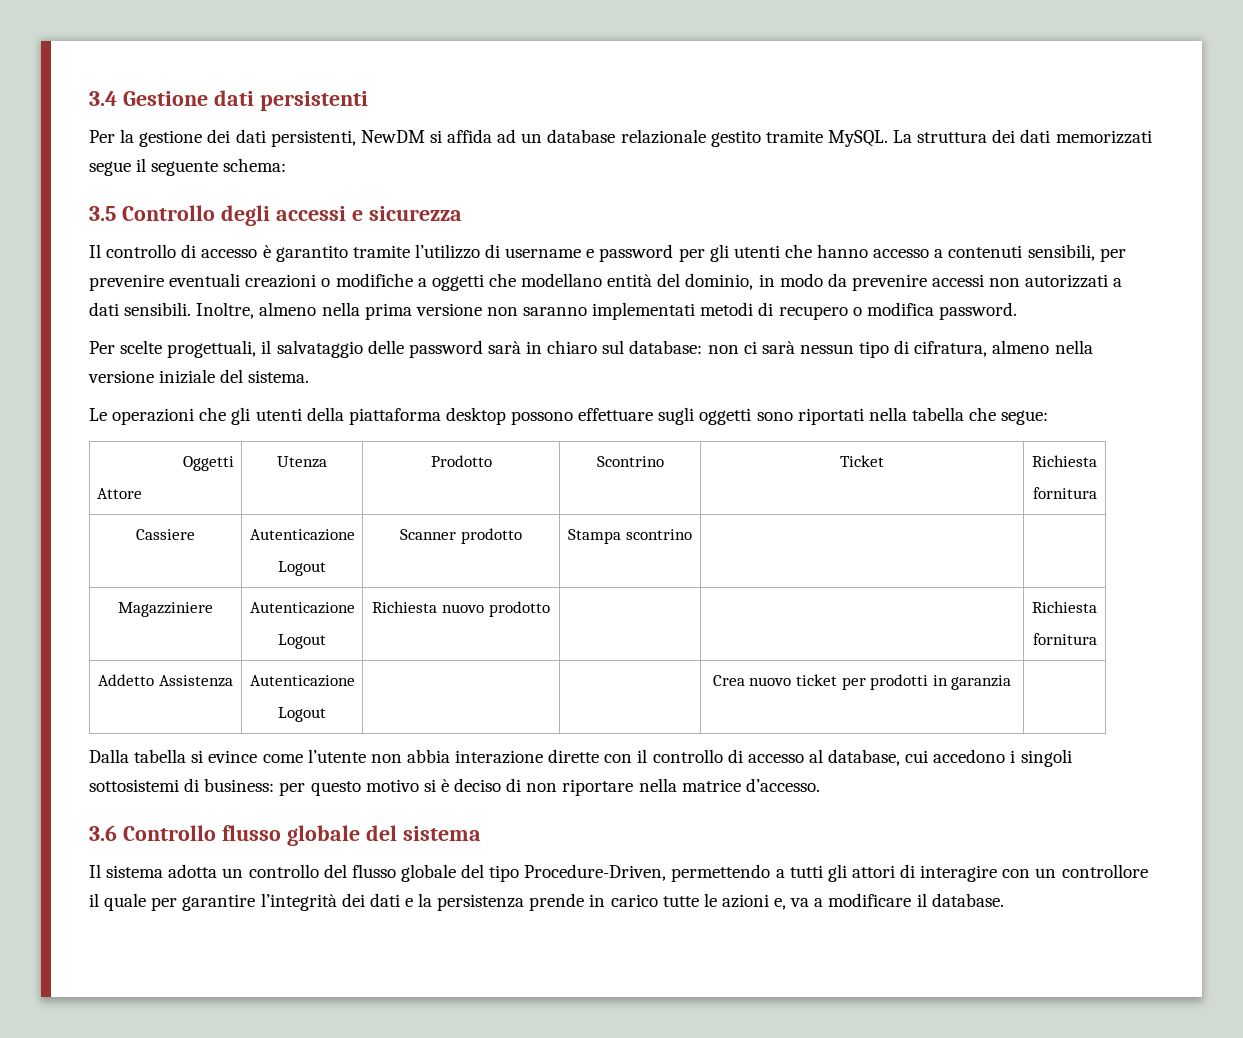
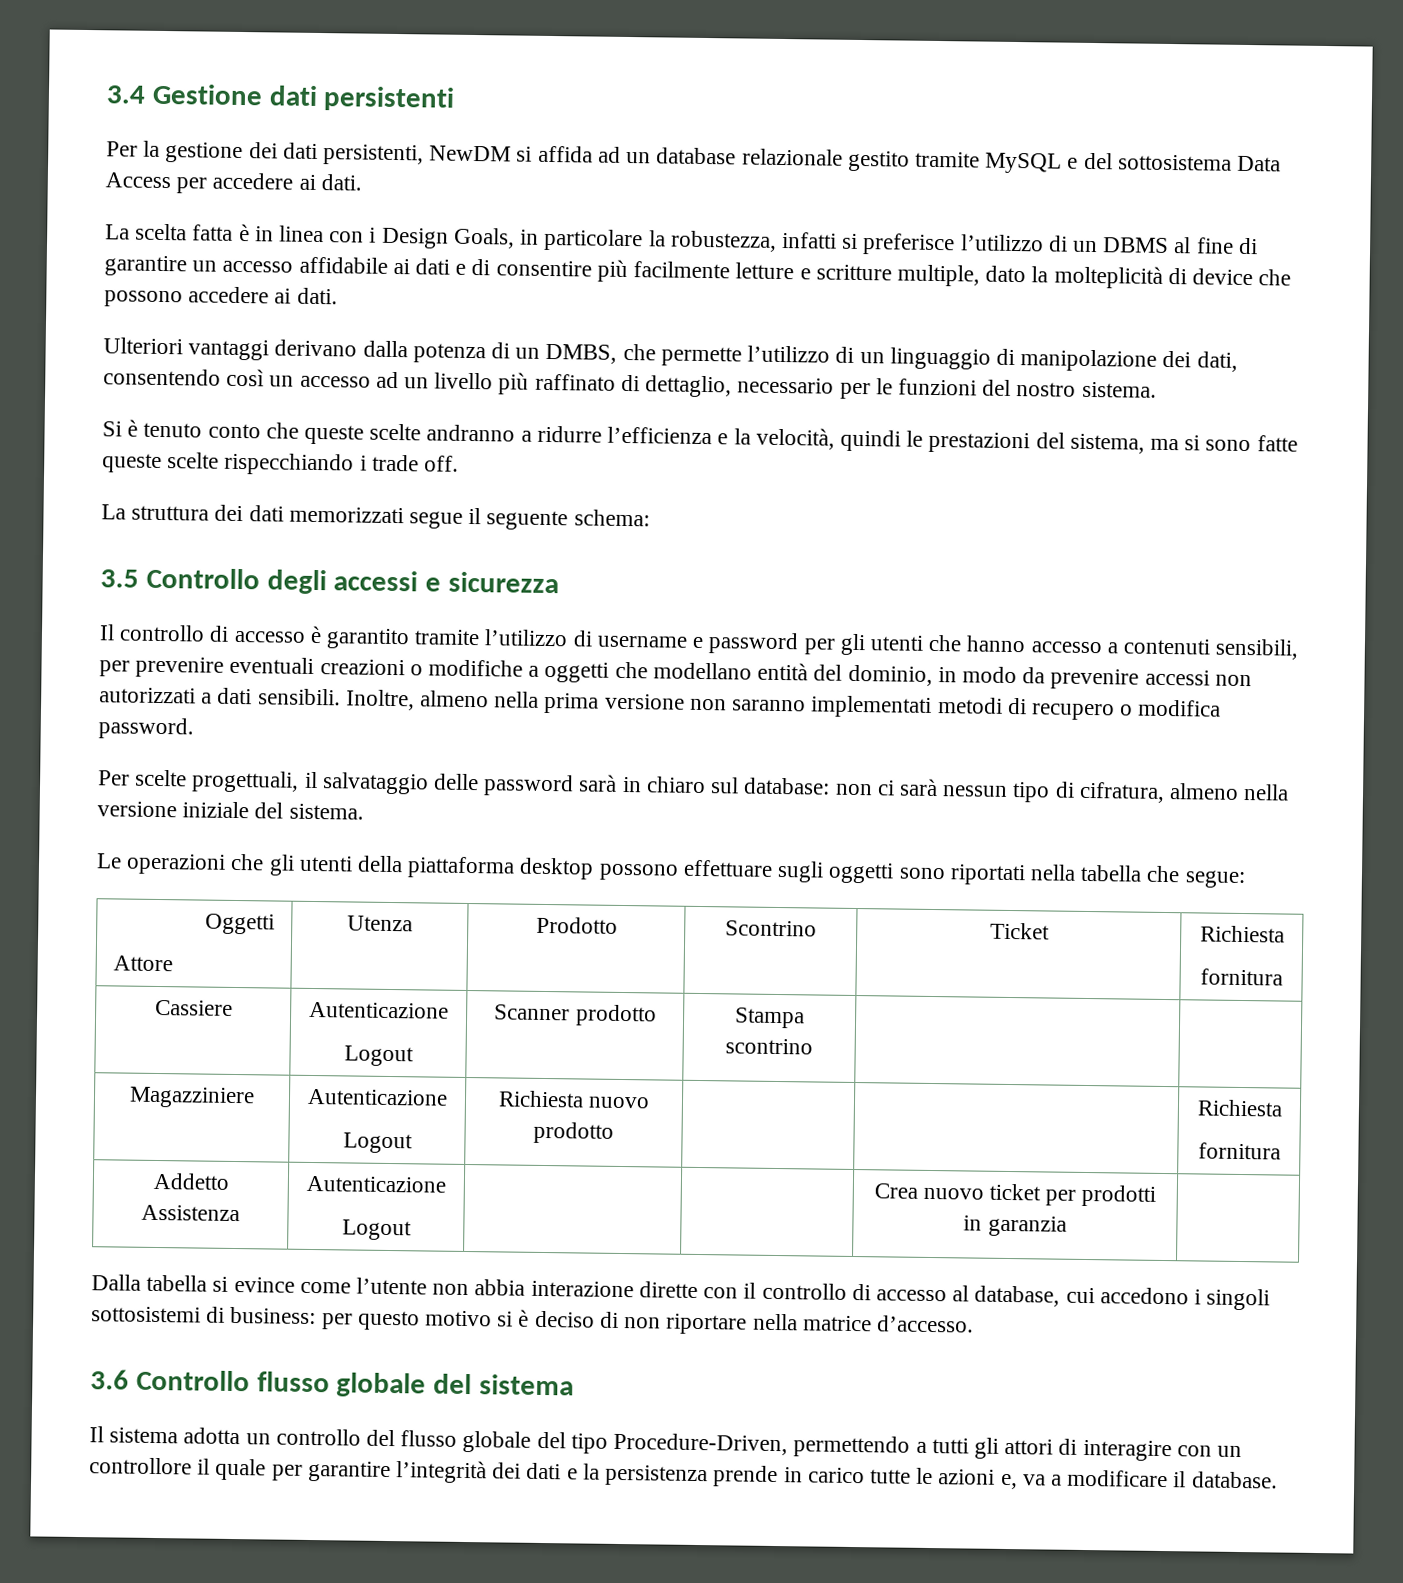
- Per la gestione dei dati persistenti, NewDM si affida ad un database relazionale gestito tramite MySQL. La struttura dei dati memorizzati segue il seguente schema:
+ Per la gestione dei dati persistenti, NewDM si affida ad un database relazionale gestito tramite MySQL e del sottosistema Data Access per accedere ai dati.
+ La scelta fatta è in linea con i Design Goals, in particolare la robustezza, infatti si preferisce l’utilizzo di un DBMS al fine di garantire un accesso affidabile ai dati e di consentire più facilmente letture e scritture multiple, dato la molteplicità di device che possono accedere ai dati.
+ Ulteriori vantaggi derivano dalla potenza di un DMBS, che permette l’utilizzo di un linguaggio di manipolazione dei dati, consentendo così un accesso ad un livello più raffinato di dettaglio, necessario per le funzioni del nostro sistema.
+ Si è tenuto conto che queste scelte andranno a ridurre l’efficienza e la velocità, quindi le prestazioni del sistema, ma si sono fatte queste scelte rispecchiando i trade off.
+ La struttura dei dati memorizzati segue il seguente schema:

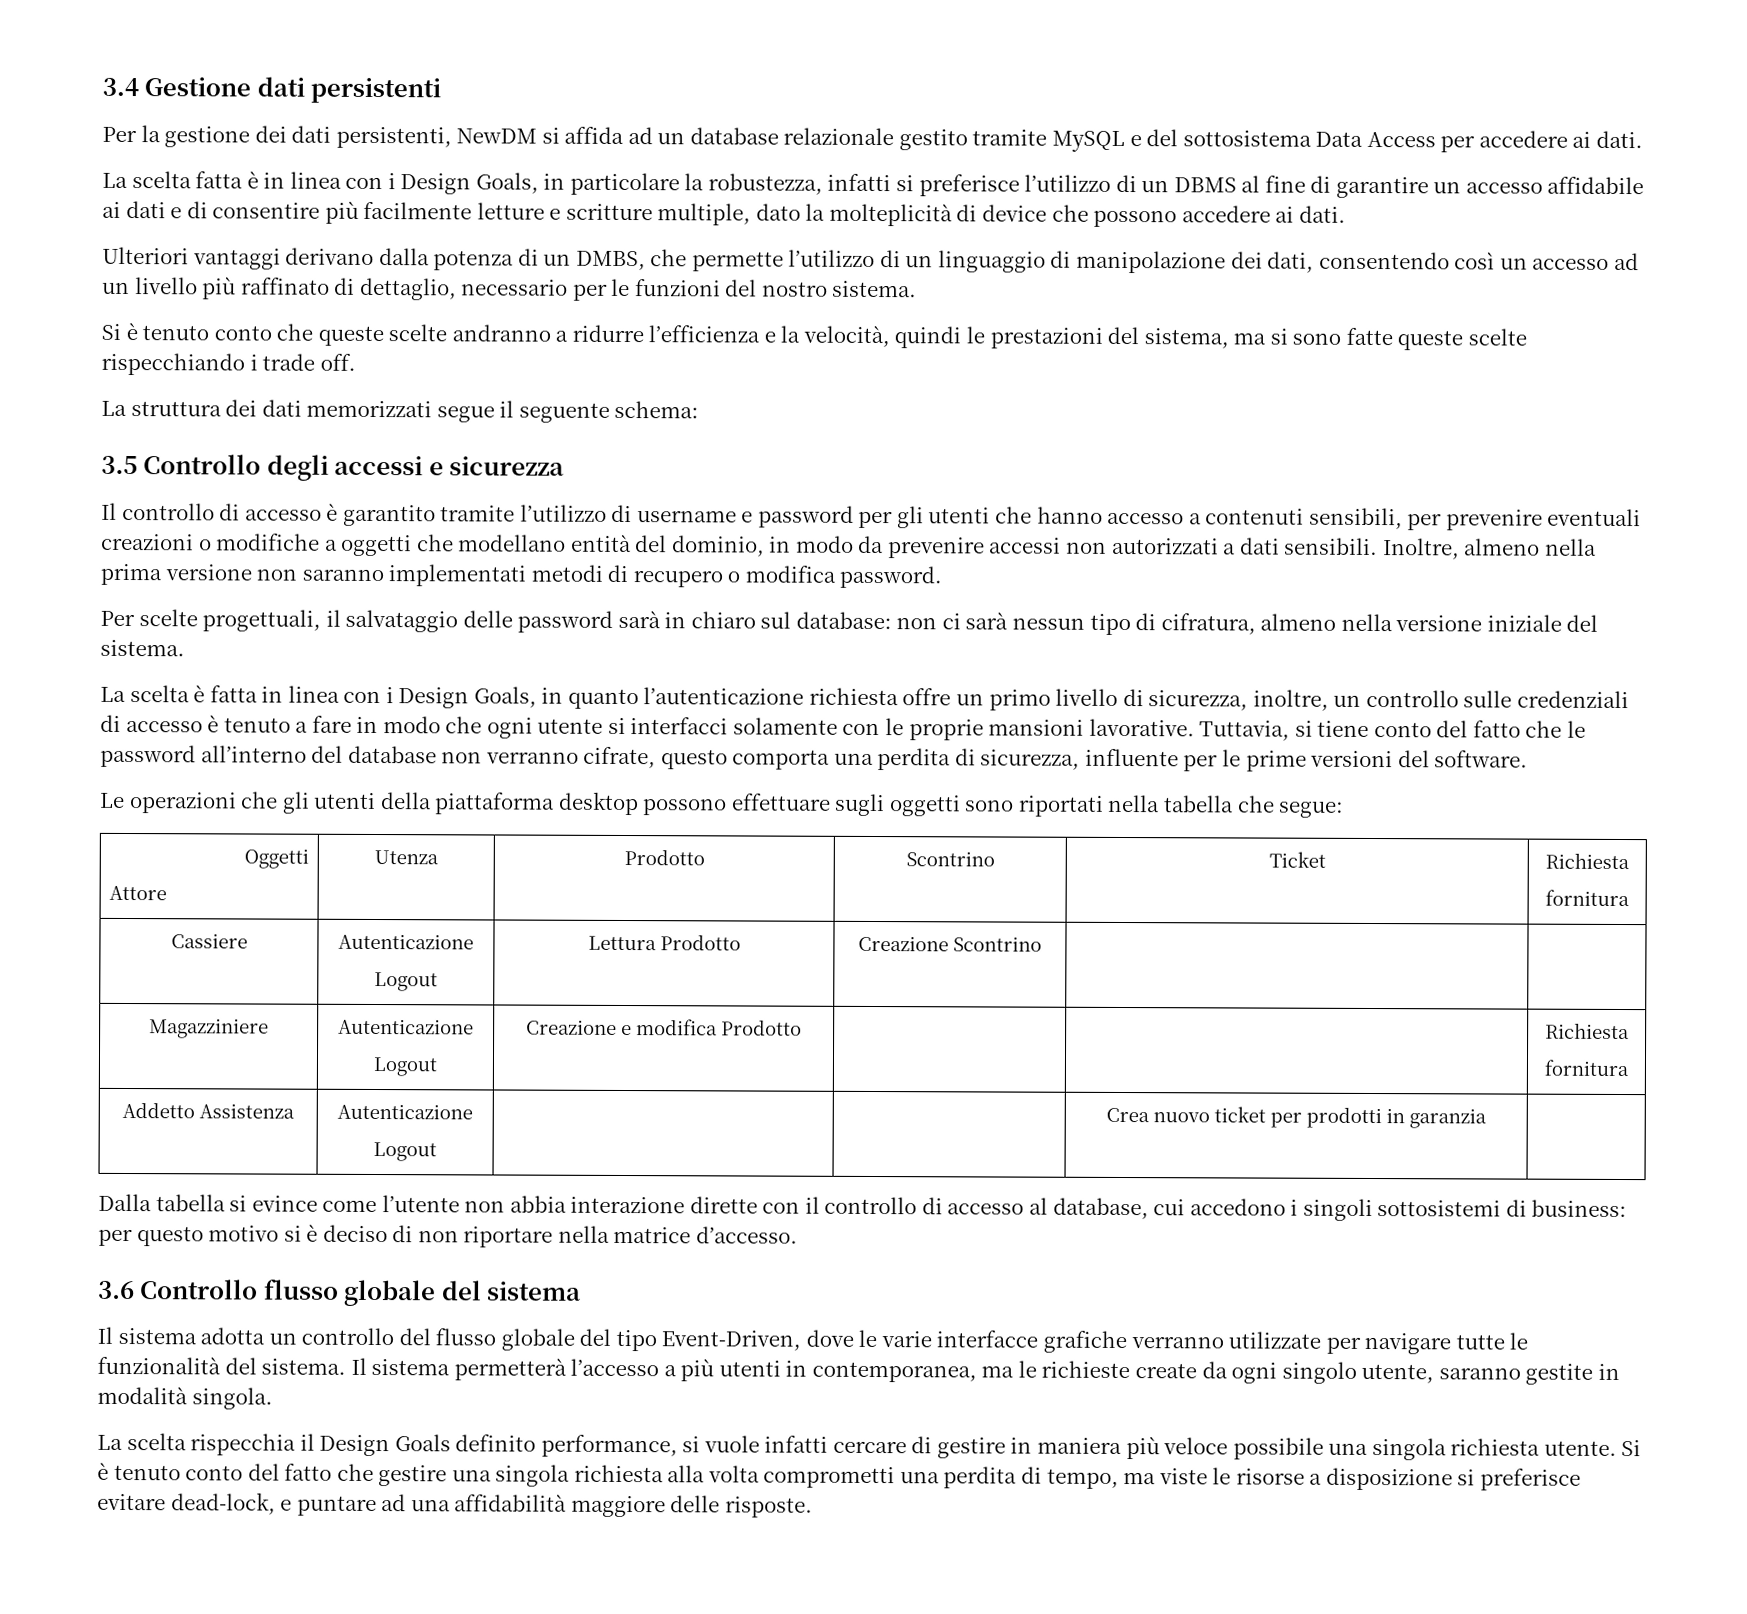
+ La scelta è fatta in linea con i Design Goals, in quanto l’autenticazione richiesta offre un primo livello di sicurezza, inoltre, un controllo sulle credenziali di accesso è tenuto a fare in modo che ogni utente si interfacci solamente con le proprie mansioni lavorative. Tuttavia, si tiene conto del fatto che le password all’interno del database non verranno cifrate, questo comporta una perdita di sicurezza, influente per le prime versioni del software.
  Cassiere | Autenticazione
- Logout | Scanner prodotto | Stampa scontrino | |
+ Logout | Lettura Prodotto | Creazione Scontrino | |
  Magazziniere | Autenticazione
- Logout | Richiesta nuovo prodotto | | | Richiesta
+ Logout | Creazione e modifica Prodotto | | | Richiesta
- Il sistema adotta un controllo del flusso globale del tipo Procedure-Driven, permettendo a tutti gli attori di interagire con un controllore il quale per garantire l’integrità dei dati e la persistenza prende in carico tutte le azioni e, va a modificare il database.
+ Il sistema adotta un controllo del flusso globale del tipo Event-Driven, dove le varie interfacce grafiche verranno utilizzate per navigare tutte le funzionalità del sistema. Il sistema permetterà l’accesso a più utenti in contemporanea, ma le richieste create da ogni singolo utente, saranno gestite in modalità singola.
+ La scelta rispecchia il Design Goals definito performance, si vuole infatti cercare di gestire in maniera più veloce possibile una singola richiesta utente. Si è tenuto conto del fatto che gestire una singola richiesta alla volta comprometti una perdita di tempo, ma viste le risorse a disposizione si preferisce evitare dead-lock, e puntare ad una affidabilità maggiore delle risposte.

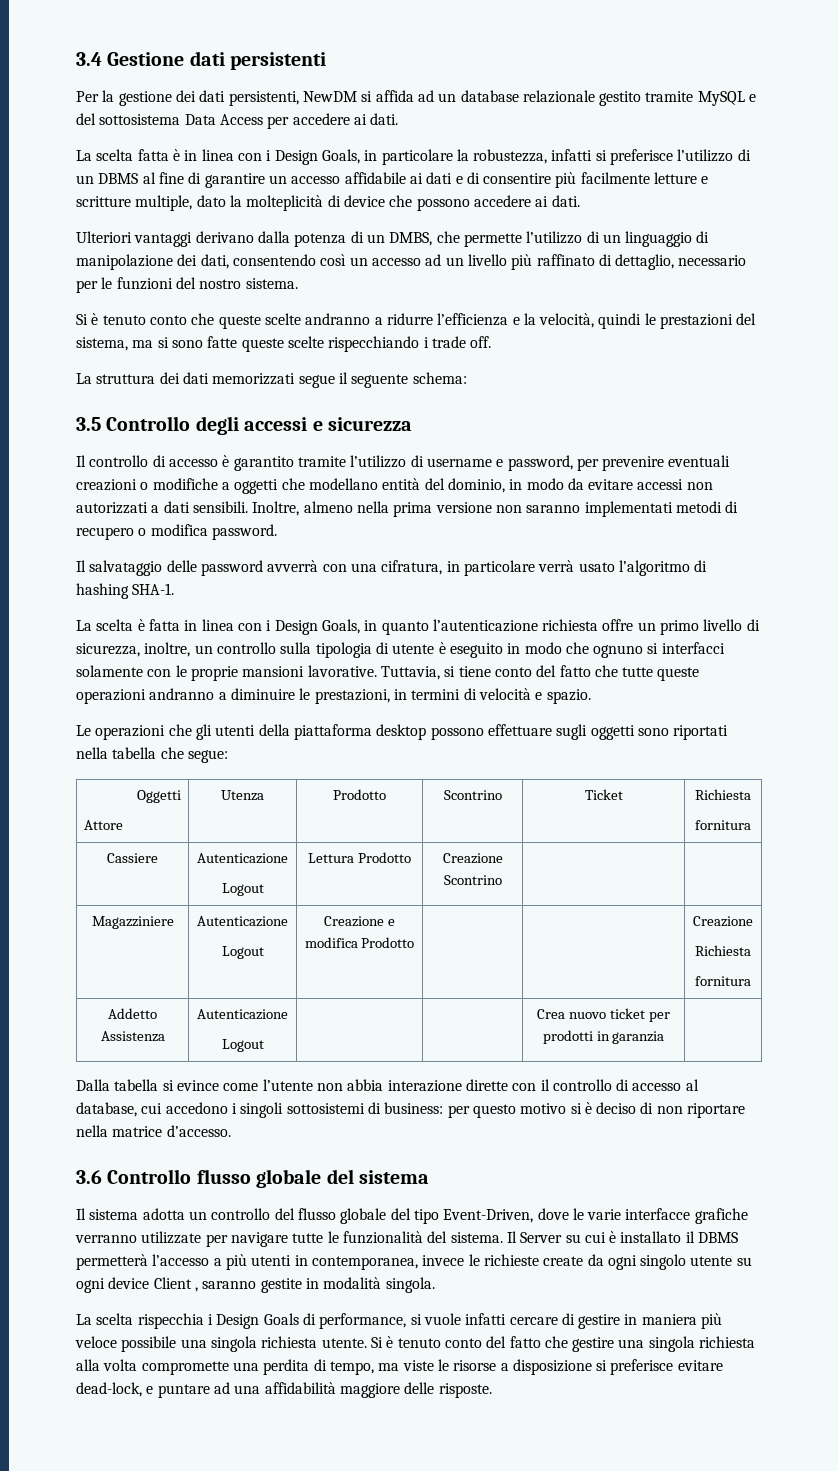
- Il controllo di accesso è garantito tramite l’utilizzo di username e password per gli utenti che hanno accesso a contenuti sensibili, per prevenire eventuali creazioni o modifiche a oggetti che modellano entità del dominio, in modo da prevenire accessi non autorizzati a dati sensibili.
+ Il controllo di accesso è garantito tramite l’utilizzo di username e password, per prevenire eventuali creazioni o modifiche a oggetti che modellano entità del dominio, in modo da evitare accessi non autorizzati a dati sensibili.
- Per scelte progettuali, il salvataggio delle password sarà in chiaro sul database: non ci sarà nessun tipo di cifratura, almeno nella versione iniziale del sistema.
+ Il salvataggio delle password avverrà con una cifratura, in particolare verrà usato l’algoritmo di hashing SHA-1.
- La scelta è fatta in linea con i Design Goals, in quanto l’autenticazione richiesta offre un primo livello di sicurezza, inoltre, un controllo sulle credenziali di accesso è tenuto a fare in modo che ogni utente si interfacci solamente con le proprie mansioni lavorative.
+ La scelta è fatta in linea con i Design Goals, in quanto l’autenticazione richiesta offre un primo livello di sicurezza, inoltre, un controllo sulla tipologia di utente è eseguito in modo che ognuno si interfacci solamente con le proprie mansioni lavorative.
- Tuttavia, si tiene conto del fatto che le password all’interno del database non verranno cifrate, questo comporta una perdita di sicurezza, influente per le prime versioni del software.
+ Tuttavia, si tiene conto del fatto che tutte queste operazioni andranno a diminuire le prestazioni, in termini di velocità e spazio.
  Magazziniere | Autenticazione
- Logout | Creazione e modifica Prodotto | | | Richiesta
+ Logout | Creazione e modifica Prodotto | | | Creazione
+ Richiesta
- Il sistema permetterà l’accesso a più utenti in contemporanea, ma le richieste create da ogni singolo utente, saranno gestite in modalità singola.
+ Il Server su cui è installato il DBMS permetterà l’accesso a più utenti in contemporanea, invece le richieste create da ogni singolo utente su ogni device Client , saranno gestite in modalità singola.
- La scelta rispecchia il Design Goals definito performance, si vuole infatti cercare di gestire in maniera più veloce possibile una singola richiesta utente.
+ La scelta rispecchia i Design Goals di performance, si vuole infatti cercare di gestire in maniera più veloce possibile una singola richiesta utente.
- Si è tenuto conto del fatto che gestire una singola richiesta alla volta comprometti una perdita di tempo, ma viste le risorse a disposizione si preferisce evitare dead-lock, e puntare ad una affidabilità maggiore delle risposte.
+ Si è tenuto conto del fatto che gestire una singola richiesta alla volta compromette una perdita di tempo, ma viste le risorse a disposizione si preferisce evitare dead-lock, e puntare ad una affidabilità maggiore delle risposte.

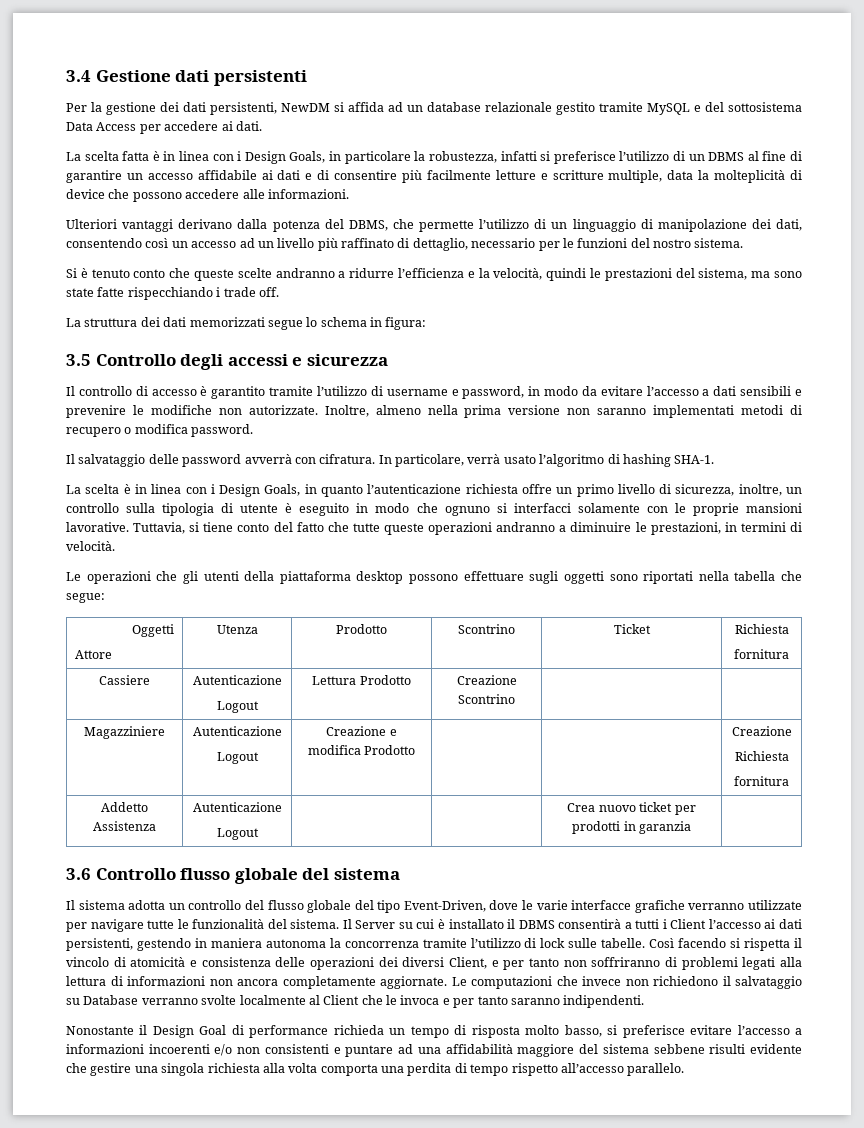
- La scelta fatta è in linea con i Design Goals, in particolare la robustezza, infatti si preferisce l’utilizzo di un DBMS al fine di garantire un accesso affidabile ai dati e di consentire più facilmente letture e scritture multiple, dato la molteplicità di device che possono accedere ai dati.
+ La scelta fatta è in linea con i Design Goals, in particolare la robustezza, infatti si preferisce l’utilizzo di un DBMS al fine di garantire un accesso affidabile ai dati e di consentire più facilmente letture e scritture multiple, data la molteplicità di device che possono accedere alle informazioni.
- Ulteriori vantaggi derivano dalla potenza di un DMBS, che permette l’utilizzo di un linguaggio di manipolazione dei dati, consentendo così un accesso ad un livello più raffinato di dettaglio, necessario per le funzioni del nostro sistema.
+ Ulteriori vantaggi derivano dalla potenza del DBMS, che permette l’utilizzo di un linguaggio di manipolazione dei dati, consentendo così un accesso ad un livello più raffinato di dettaglio, necessario per le funzioni del nostro sistema.
- Si è tenuto conto che queste scelte andranno a ridurre l’efficienza e la velocità, quindi le prestazioni del sistema, ma si sono fatte queste scelte rispecchiando i trade off.
+ Si è tenuto conto che queste scelte andranno a ridurre l’efficienza e la velocità, quindi le prestazioni del sistema, ma sono state fatte rispecchiando i trade off.
- La struttura dei dati memorizzati segue il seguente schema:
+ La struttura dei dati memorizzati segue lo schema in figura:
- Il controllo di accesso è garantito tramite l’utilizzo di username e password, per prevenire eventuali creazioni o modifiche a oggetti che modellano entità del dominio, in modo da evitare accessi non autorizzati a dati sensibili.
+ Il controllo di accesso è garantito tramite l’utilizzo di username e password, in modo da evitare l’accesso a dati sensibili e prevenire le modifiche non autorizzate.
- Il salvataggio delle password avverrà con una cifratura, in particolare verrà usato l’algoritmo di hashing SHA-1.
+ Il salvataggio delle password avverrà con cifratura. In particolare, verrà usato l’algoritmo di hashing SHA-1.
- La scelta è fatta in linea con i Design Goals, in quanto l’autenticazione richiesta offre un primo livello di sicurezza, inoltre, un controllo sulla tipologia di utente è eseguito in modo che ognuno si interfacci solamente con le proprie mansioni lavorative.
+ La scelta è in linea con i Design Goals, in quanto l’autenticazione richiesta offre un primo livello di sicurezza, inoltre, un controllo sulla tipologia di utente è eseguito in modo che ognuno si interfacci solamente con le proprie mansioni lavorative.
- Tuttavia, si tiene conto del fatto che tutte queste operazioni andranno a diminuire le prestazioni, in termini di velocità e spazio.
+ Tuttavia, si tiene conto del fatto che tutte queste operazioni andranno a diminuire le prestazioni, in termini di velocità.
- Dalla tabella si evince come l’utente non abbia interazione dirette con il controllo di accesso al database, cui accedono i singoli sottosistemi di business: per questo motivo si è deciso di non riportare nella matrice d’accesso.
- Il Server su cui è installato il DBMS permetterà l’accesso a più utenti in contemporanea, invece le richieste create da ogni singolo utente su ogni device Client , saranno gestite in modalità singola.
- La scelta rispecchia i Design Goals di performance, si vuole infatti cercare di gestire in maniera più veloce possibile una singola richiesta utente. Si è tenuto conto del fatto che gestire una singola richiesta alla volta compromette una perdita di tempo, ma viste le risorse a disposizione si preferisce evitare dead-lock, e puntare ad una affidabilità maggiore delle risposte.
+ Il Server su cui è installato il DBMS consentirà a tutti i Client l’accesso ai dati persistenti, gestendo in maniera autonoma la concorrenza tramite l’utilizzo di lock sulle tabelle. Così facendo si rispetta il vincolo di atomicità e consistenza delle operazioni dei diversi Client, e per tanto non soffriranno di problemi legati alla lettura di informazioni non ancora completamente aggiornate. Le computazioni che invece non richiedono il salvataggio su Database verranno svolte localmente al Client che le invoca e per tanto saranno indipendenti.
+ Nonostante il Design Goal di performance richieda un tempo di risposta molto basso, si preferisce evitare l’accesso a informazioni incoerenti e/o non consistenti e puntare ad una affidabilità maggiore del sistema sebbene risulti evidente che gestire una singola richiesta alla volta comporta una perdita di tempo rispetto all’accesso parallelo.

